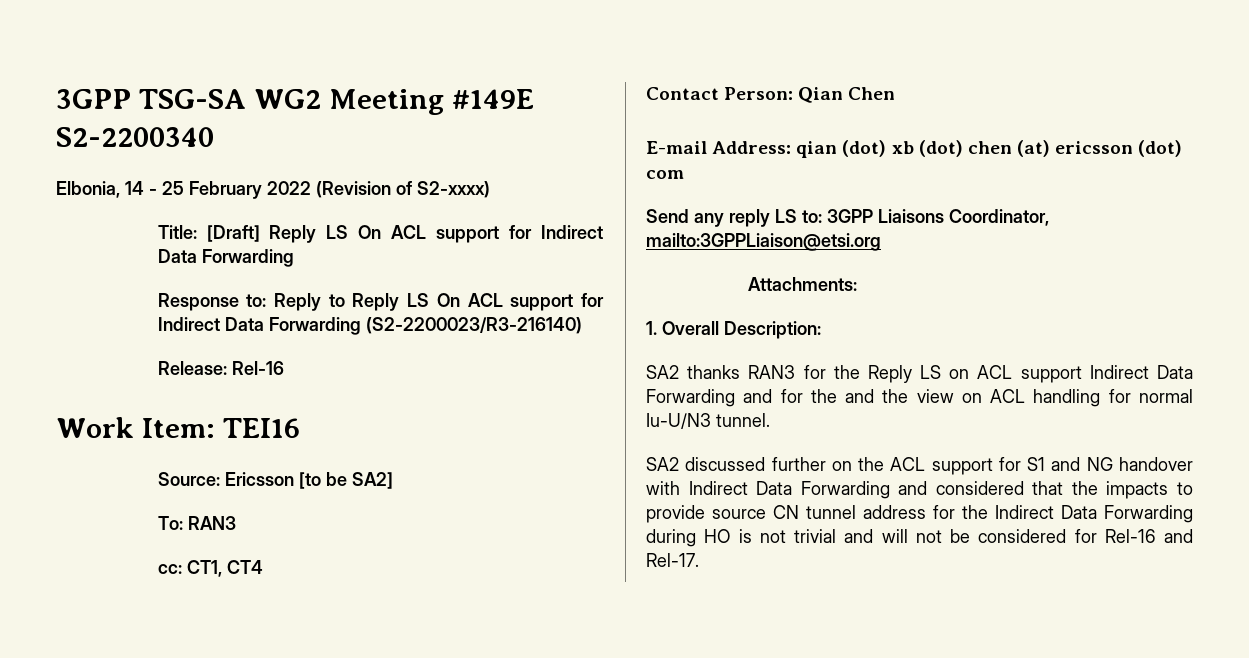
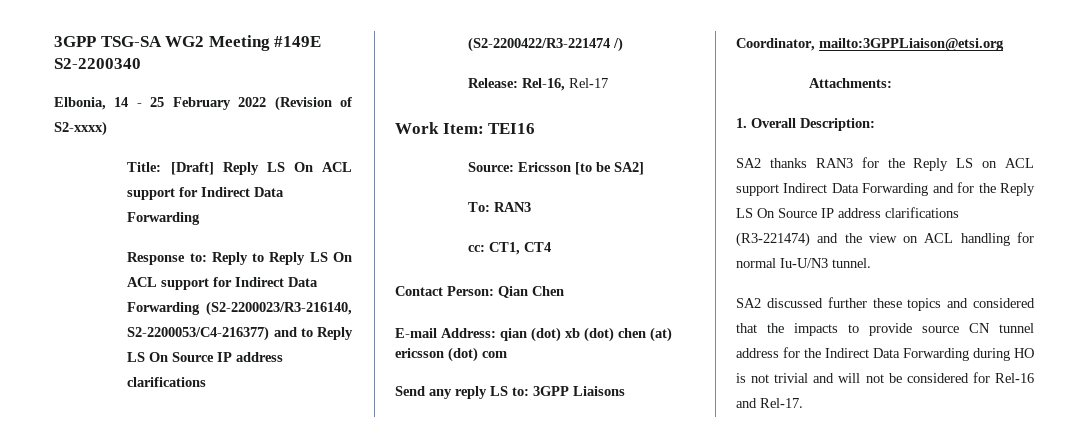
- Response to: Reply to Reply LS On ACL support for Indirect Data Forwarding (S2-2200023/R3-216140)
+ Response to: Reply to Reply LS On ACL support for Indirect Data Forwarding (S2-2200023/R3-216140, S2-2200053/C4-216377) and to Reply LS On Source IP address clarifications (S2-2200422/R3-221474 /)
- Release: Rel-16
+ Release: Rel-16, Rel-17
- SA2 thanks RAN3 for the Reply LS on ACL support Indirect Data Forwarding and for the and the view on ACL handling for normal Iu-U/N3 tunnel.
+ SA2 thanks RAN3 for the Reply LS on ACL support Indirect Data Forwarding and for the Reply LS On Source IP address clarifications (R3-221474) and the view on ACL handling for normal Iu-U/N3 tunnel.
- SA2 discussed further on the ACL support for S1 and NG handover with Indirect Data Forwarding and considered that the impacts to provide source CN tunnel address for the Indirect Data Forwarding during HO is not trivial and will not be considered for Rel-16 and Rel-17.
+ SA2 discussed further these topics and considered that the impacts to provide source CN tunnel address for the Indirect Data Forwarding during HO is not trivial and will not be considered for Rel-16 and Rel-17.

